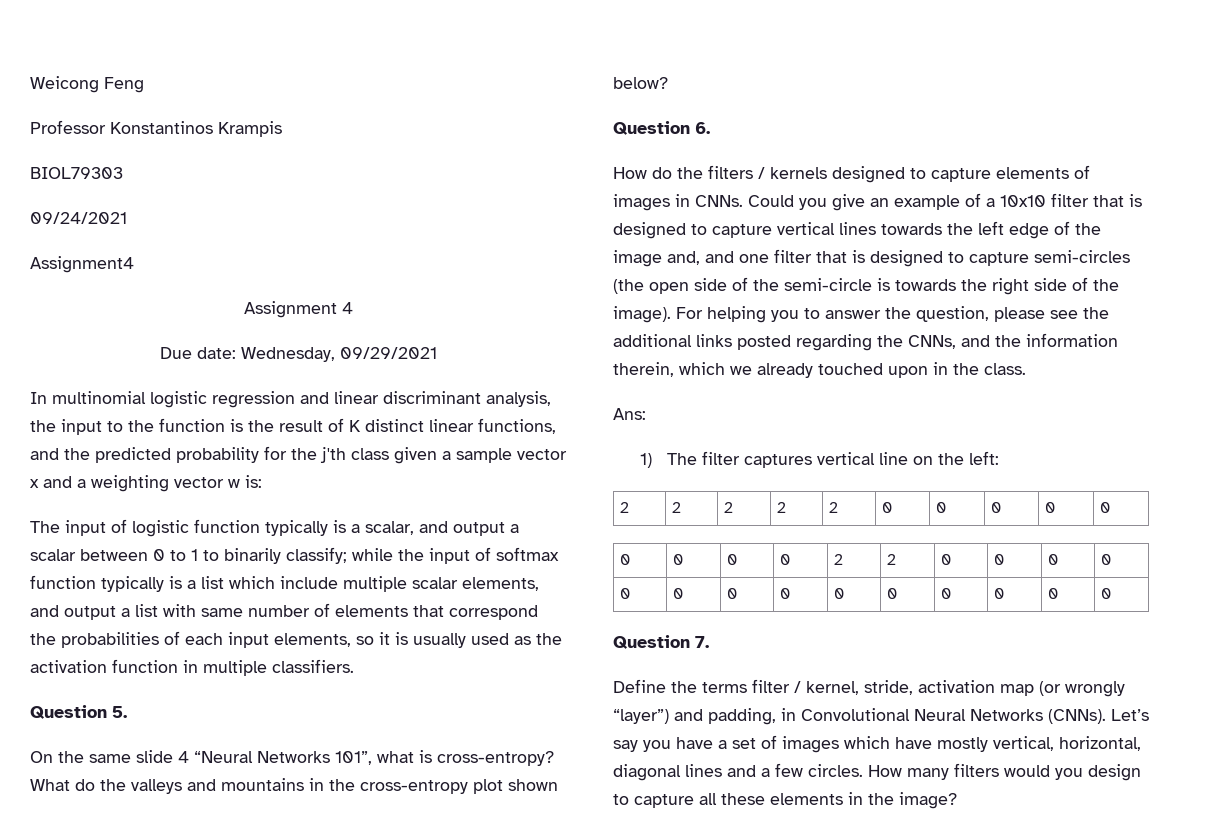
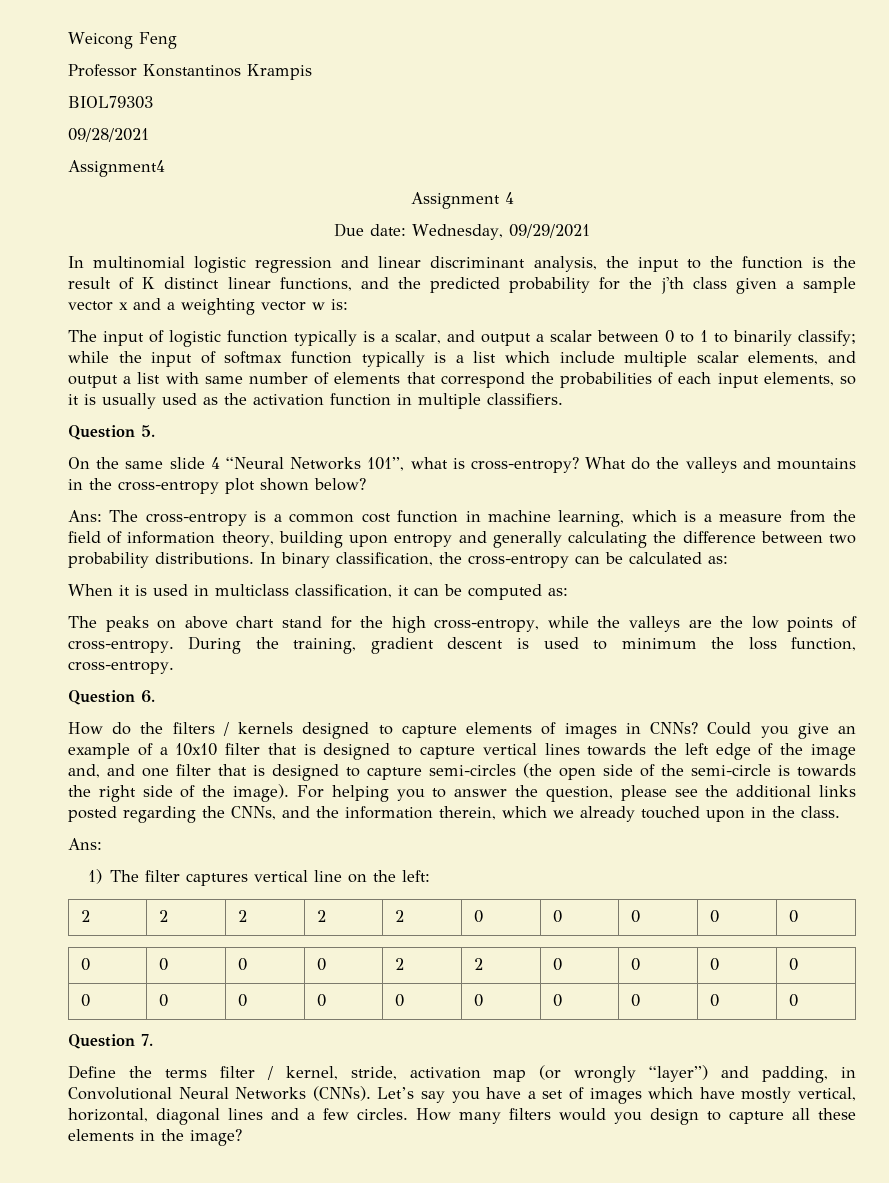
- 09/24/2021
+ 09/28/2021
+ Ans: The cross-entropy is a common cost function in machine learning, which is a measure from the field of information theory, building upon entropy and generally calculating the difference between two probability distributions. In binary classification, the cross-entropy can be calculated as:
+ When it is used in multiclass classification, it can be computed as:
+ The peaks on above chart stand for the high cross-entropy, while the valleys are the low points of cross-entropy. During the training, gradient descent is used to minimum the loss function, cross-entropy.
- How do the filters / kernels designed to capture elements of images in CNNs.
+ How do the filters / kernels designed to capture elements of images in CNNs?

